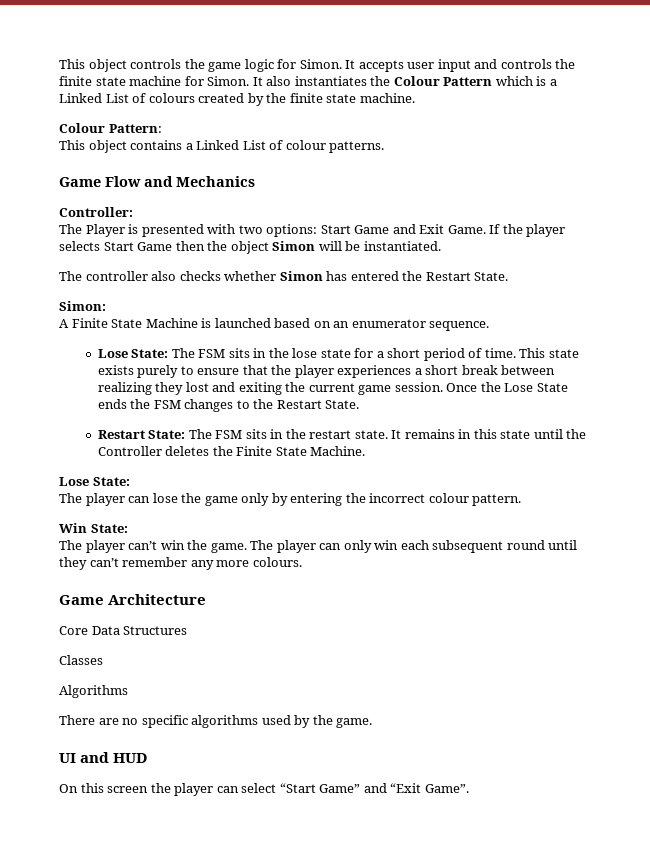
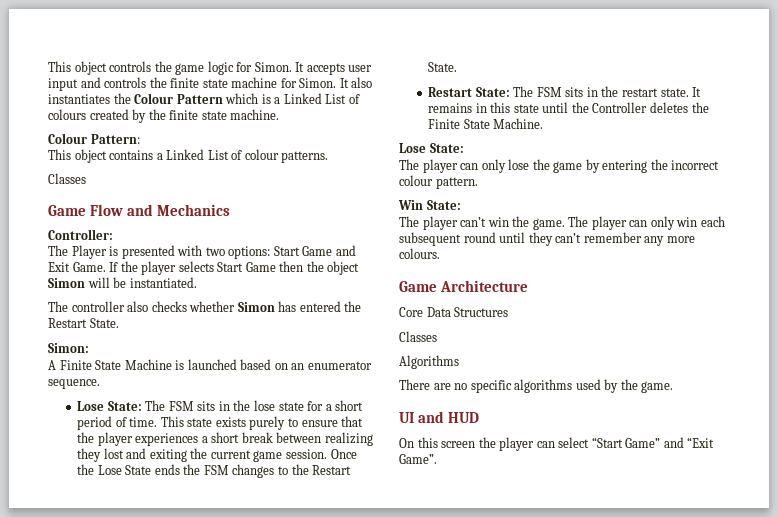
  This object contains a Linked List of colour patterns.
+ Classes
- The player can lose the game only by entering the incorrect colour pattern.
+ The player can only lose the game by entering the incorrect colour pattern.

